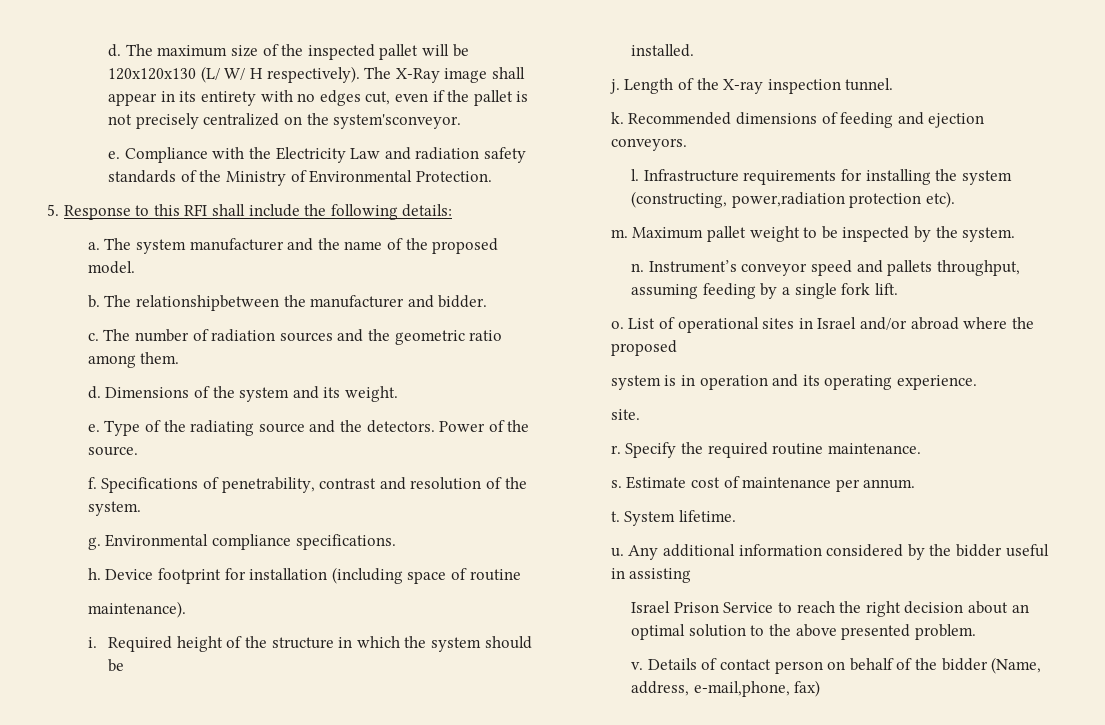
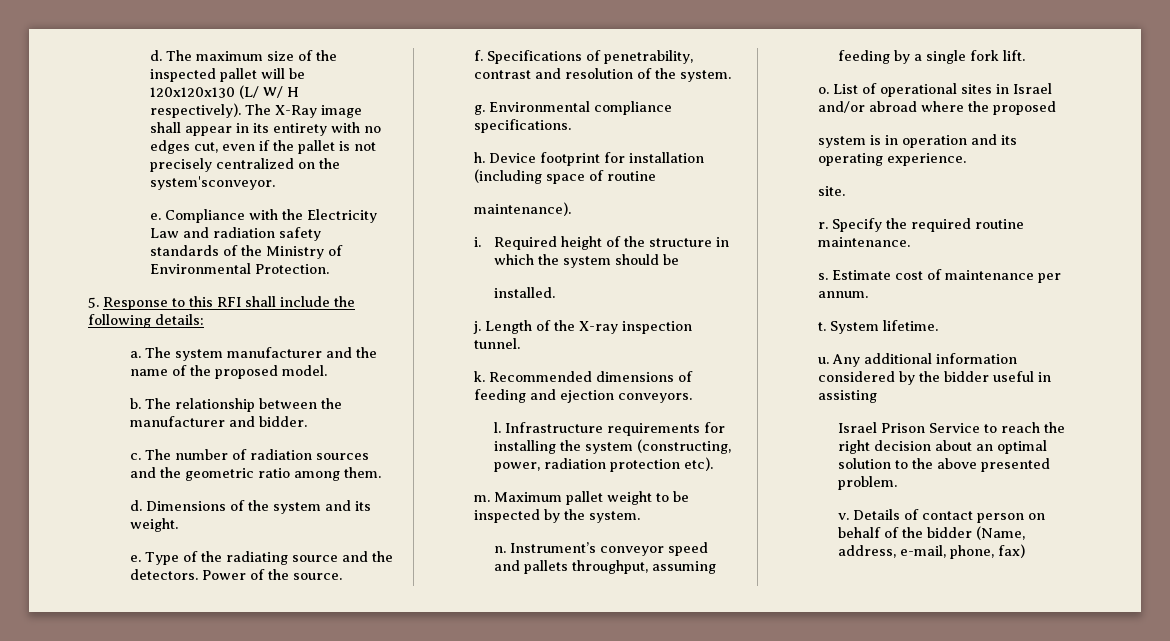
- The relationshipbetween the manufacturer and bidder.
+ The relationship between the manufacturer and bidder.
- Infrastructure requirements for installing the system (constructing, power,radiation protection etc).
+ Infrastructure requirements for installing the system (constructing, power, radiation protection etc).
- Details of contact person on behalf of the bidder (Name, address, e-mail,phone, fax)
+ Details of contact person on behalf of the bidder (Name, address, e-mail, phone, fax)

